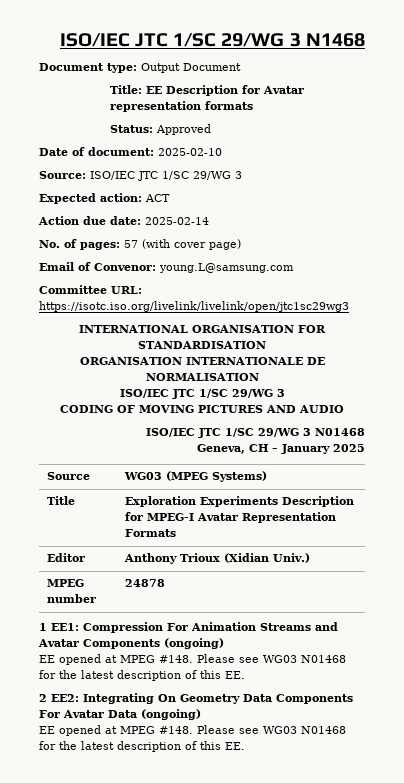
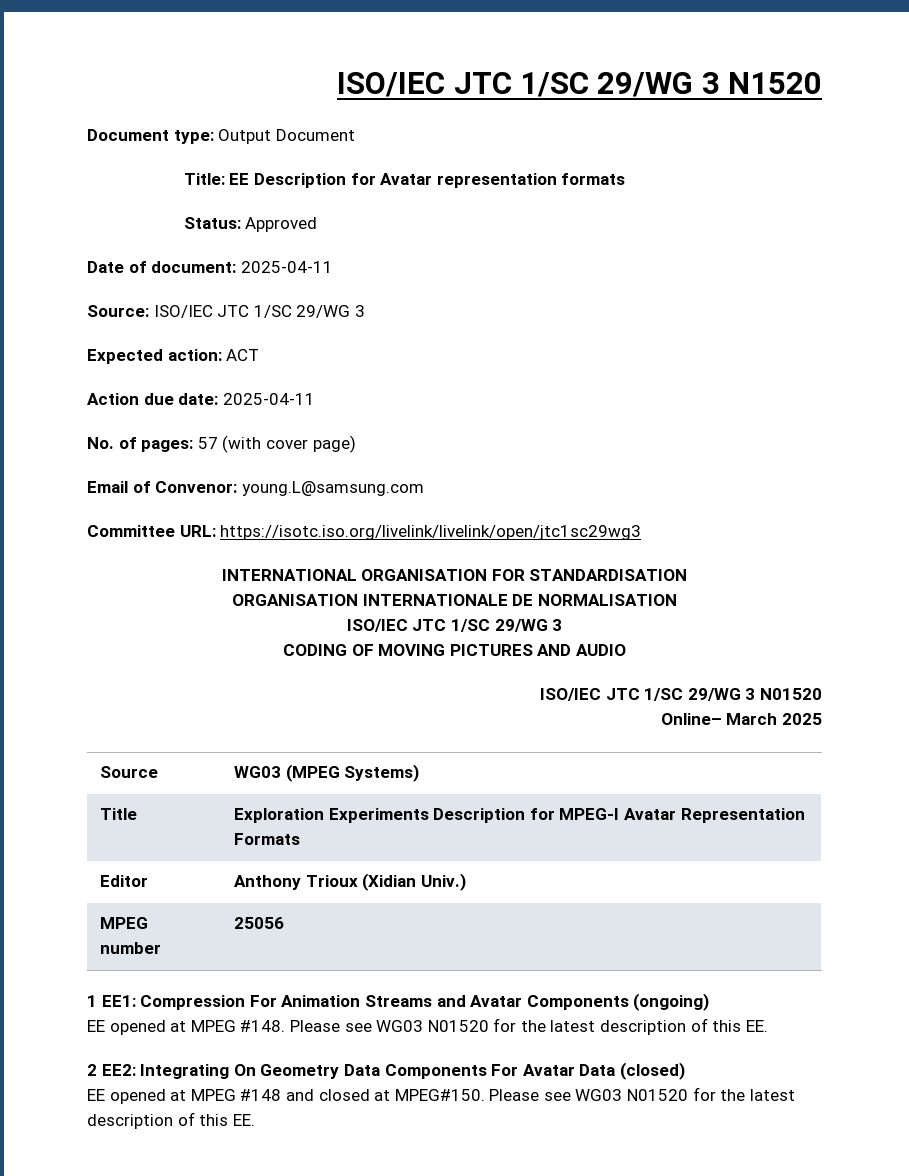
- ISO/IEC JTC 1/SC 29/WG 3 N1468
+ ISO/IEC JTC 1/SC 29/WG 3 N1520
- Date of document: 2025-02-10
+ Date of document: 2025-04-11
- Action due date: 2025-02-14
+ Action due date: 2025-04-11
- ISO/IEC JTC 1/SC 29/WG 3 N01468
- Geneva, CH – January 2025
+ ISO/IEC JTC 1/SC 29/WG 3 N01520
+ Online– March 2025
- MPEG number | 24878
+ MPEG number | 25056
  1 EE1: Compression For Animation Streams and Avatar Components (ongoing)
- EE opened at MPEG #148. Please see WG03 N01468 for the latest description of this EE.
+ EE opened at MPEG #148. Please see WG03 N01520 for the latest description of this EE.
- 2 EE2: Integrating On Geometry Data Components For Avatar Data (ongoing)
- EE opened at MPEG #148. Please see WG03 N01468 for the latest description of this EE.
+ 2 EE2: Integrating On Geometry Data Components For Avatar Data (closed)
+ EE opened at MPEG #148 and closed at MPEG#150. Please see WG03 N01520 for the latest description of this EE.

